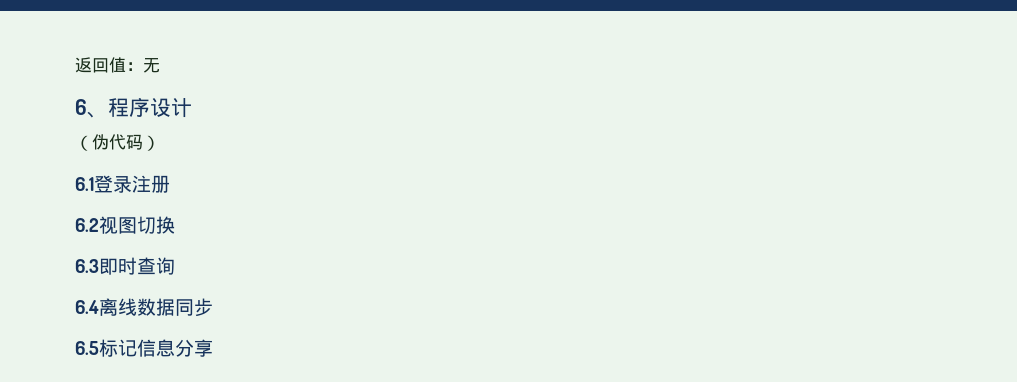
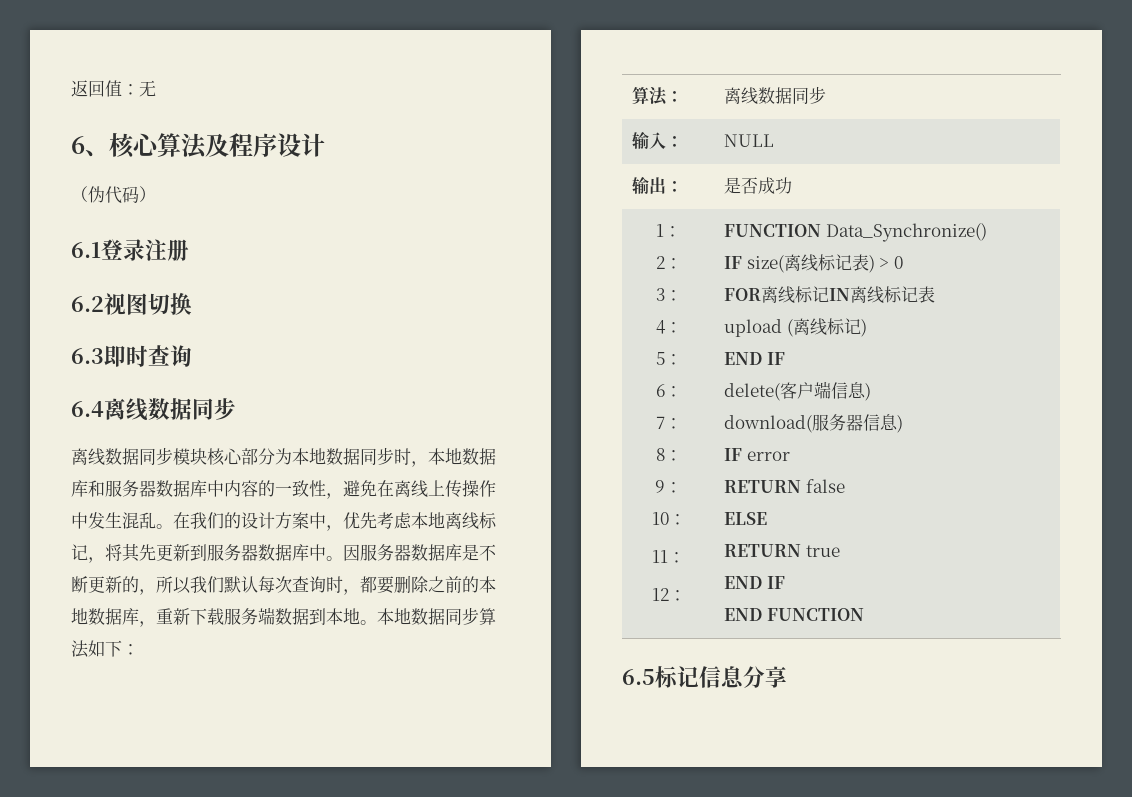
- 6、程序设计
+ 6、核心算法及程序设计
+ 离线数据同步模块核心部分为本地数据同步时，本地数据库和服务器数据库中内容的一致性，避免在离线上传操作中发生混乱。在我们的设计方案中，优先考虑本地离线标记，将其先更新到服务器数据库中。因服务器数据库是不断更新的，所以我们默认每次查询时，都要删除之前的本地数据库，重新下载服务端数据到本地。本地数据同步算法如下：
+ 算法： | 离线数据同步
+ 输入： | NULL
+ 输出： | 是否成功
+ 1：
+ 2：
+ 3：
+ 4：
+ 5：
+ 6：
+ 7：
+ 8：
+ 9：
+ 10：
+ 11：
+ 12： | FUNCTION Data_Synchronize()
+ IF size(离线标记表) > 0
+ FOR离线标记IN离线标记表
+ upload (离线标记)
+ END IF
+ delete(客户端信息)
+ download(服务器信息)
+ IF error
+ RETURN false
+ ELSE
+ RETURN true
+ END IF
+ END FUNCTION

